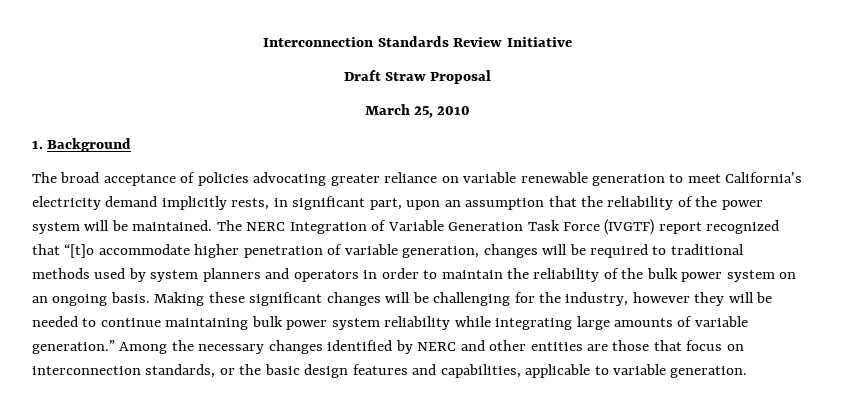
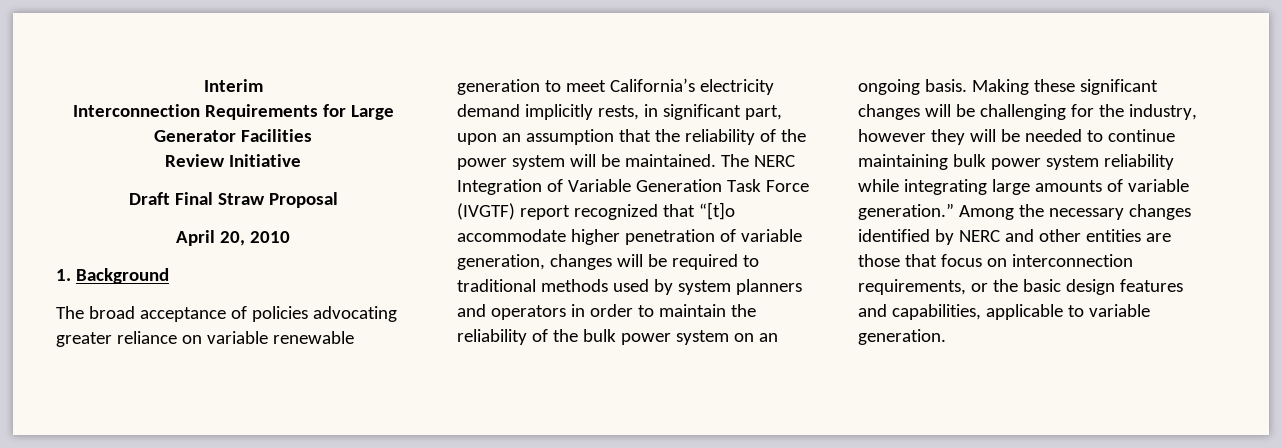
- Interconnection Standards Review Initiative
+ Interim
+ Interconnection Requirements for Large Generator Facilities
+ Review Initiative
- Draft Straw Proposal
+ Draft Final Straw Proposal
- March 25, 2010
+ April 20, 2010
- Among the necessary changes identified by NERC and other entities are those that focus on interconnection standards, or the basic design features and capabilities, applicable to variable generation.
+ Among the necessary changes identified by NERC and other entities are those that focus on interconnection requirements, or the basic design features and capabilities, applicable to variable generation.

